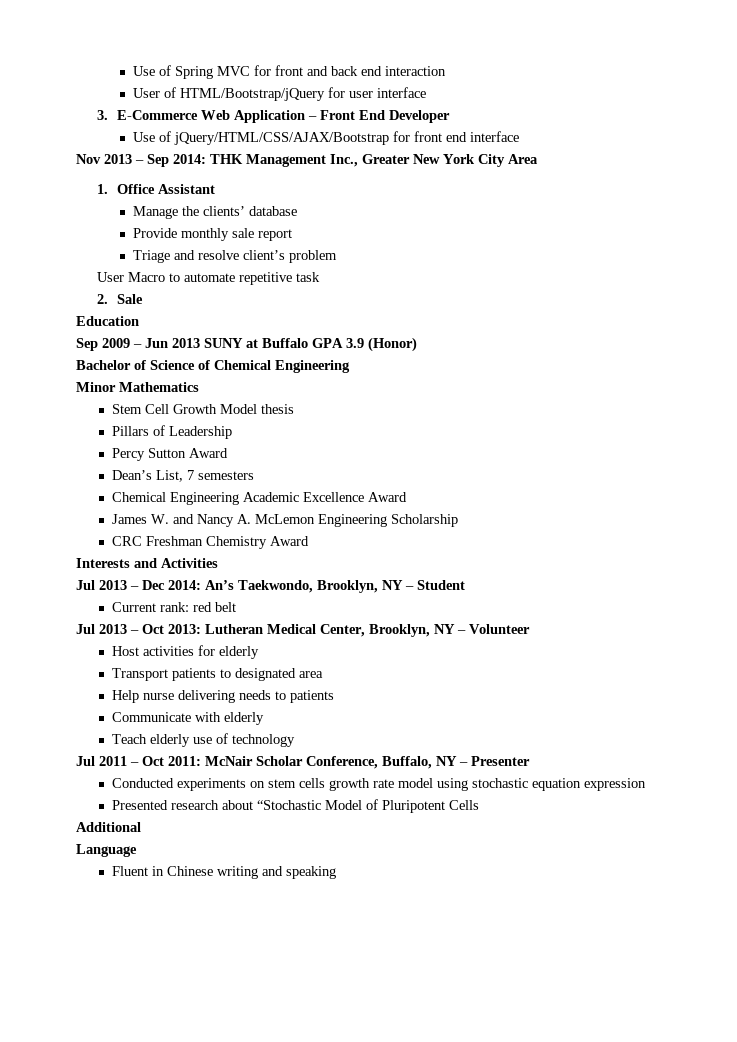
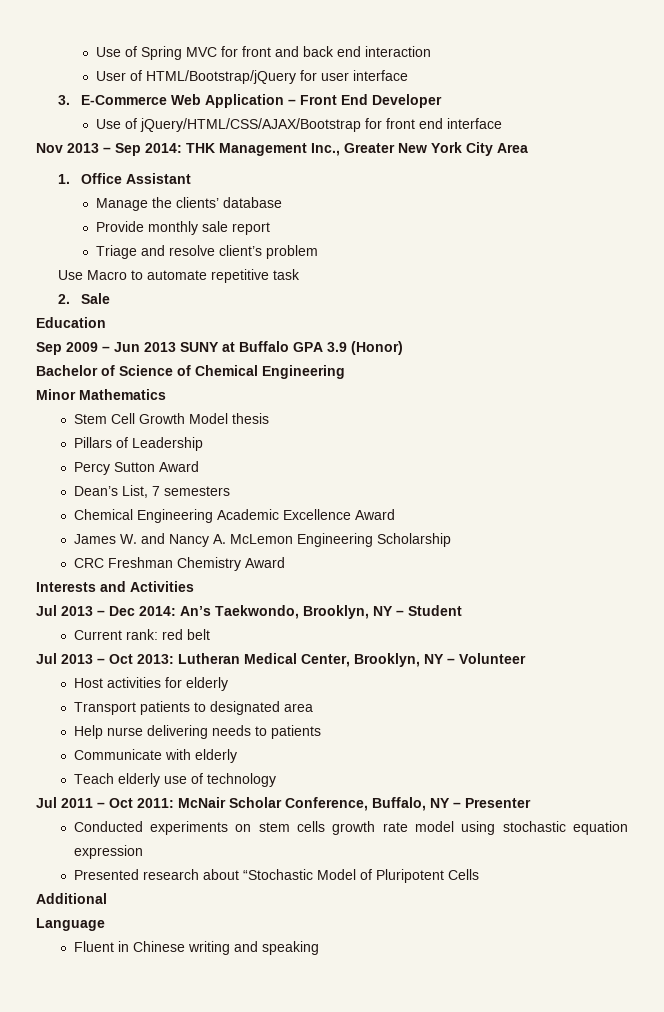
- User Macro to automate repetitive task
+ Use Macro to automate repetitive task

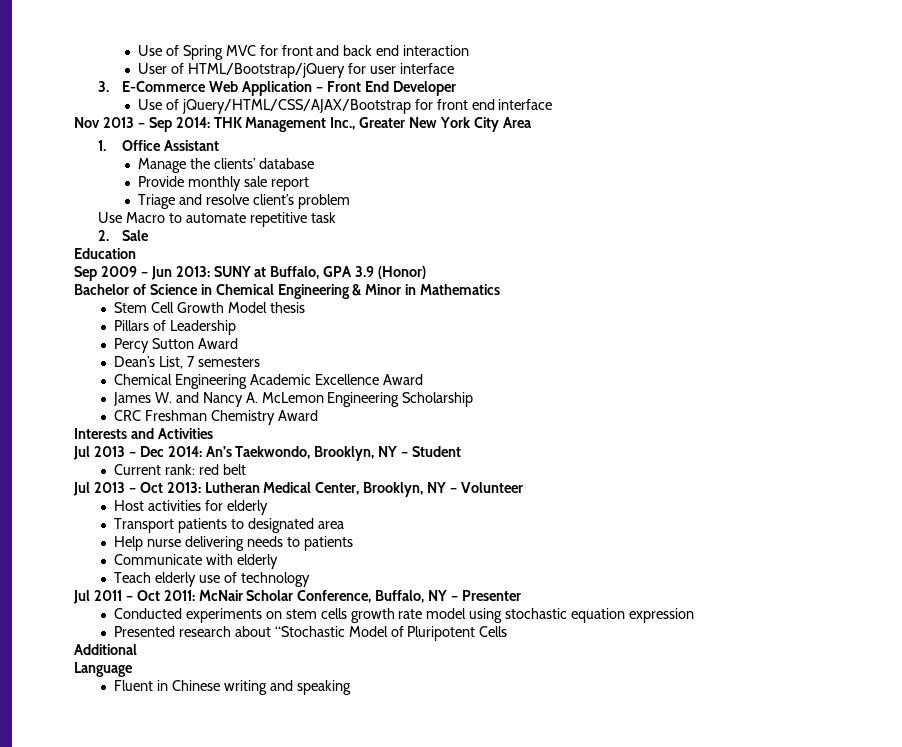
- Sep 2009 – Jun 2013 SUNY at Buffalo GPA 3.9 (Honor)
+ Sep 2009 – Jun 2013: SUNY at Buffalo, GPA 3.9 (Honor)
- Bachelor of Science of Chemical Engineering
- Minor Mathematics
+ Bachelor of Science in Chemical Engineering & Minor in Mathematics

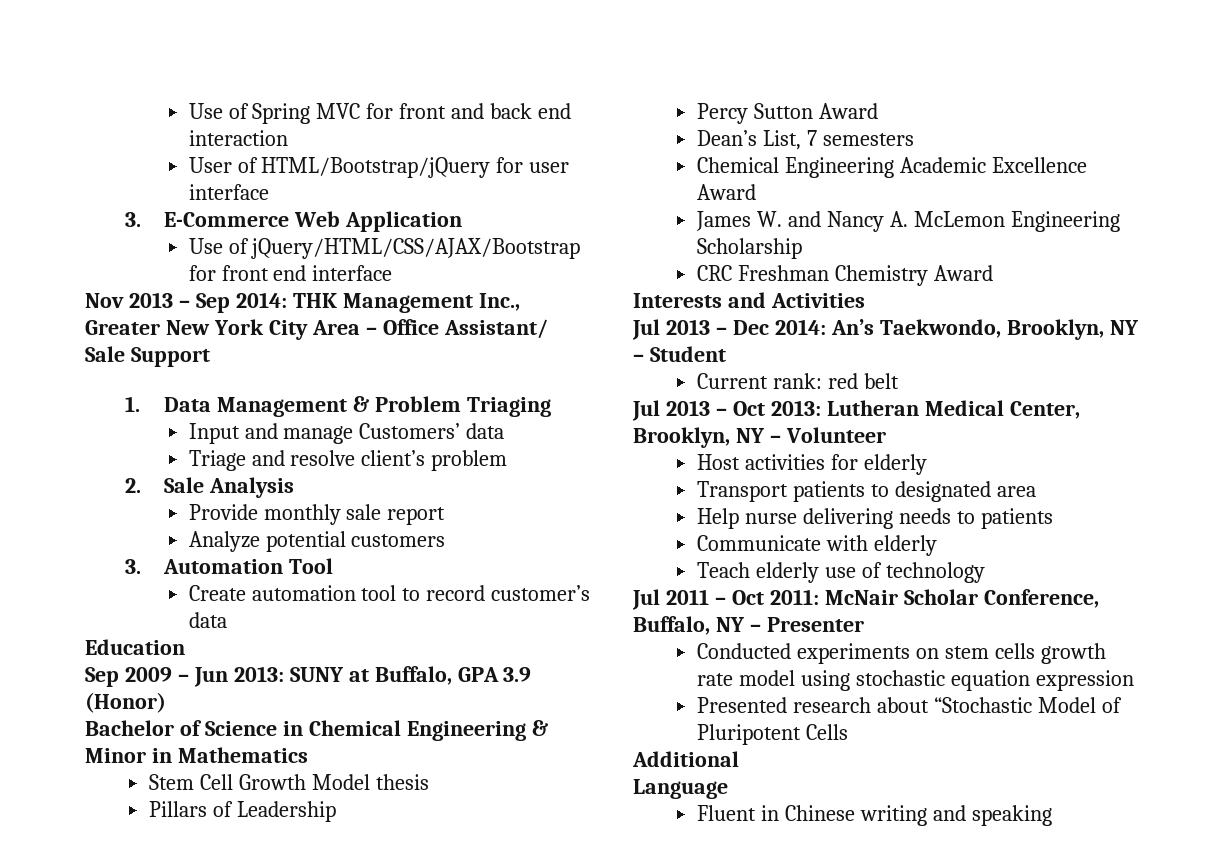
- 3. E-Commerce Web Application – Front End Developer
+ 3. E-Commerce Web Application
- Nov 2013 – Sep 2014: THK Management Inc., Greater New York City Area
- 1. Office Assistant
- Manage the clients’ database
- Provide monthly sale report
+ Nov 2013 – Sep 2014: THK Management Inc., Greater New York City Area – Office Assistant/ Sale Support
+ 1. Data Management & Problem Triaging
+ Input and manage Customers’ data
- Use Macro to automate repetitive task
- 2. Sale
+ 2. Sale Analysis
+ Provide monthly sale report
+ Analyze potential customers
+ 3. Automation Tool
+ Create automation tool to record customer’s data

